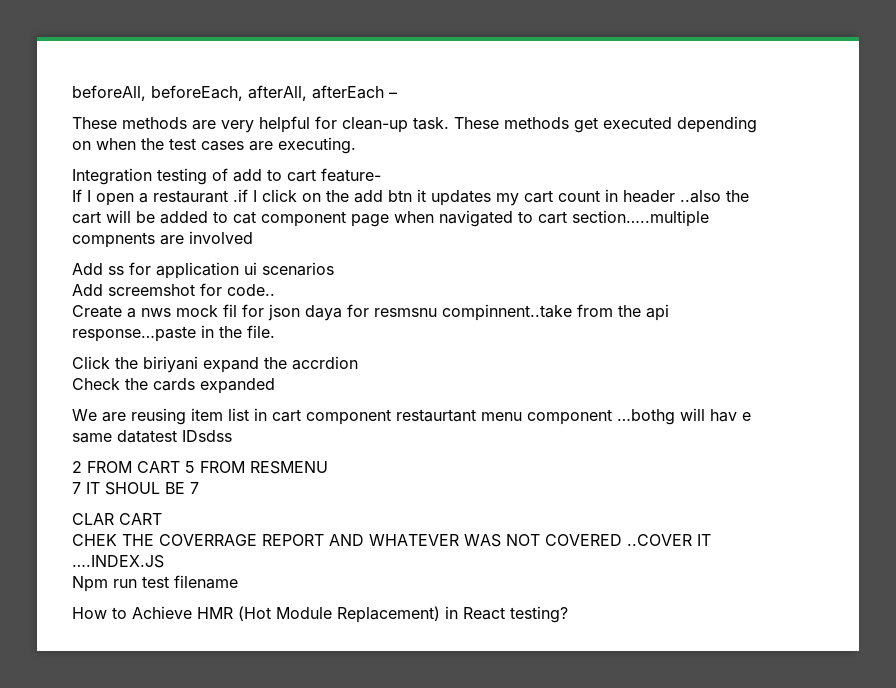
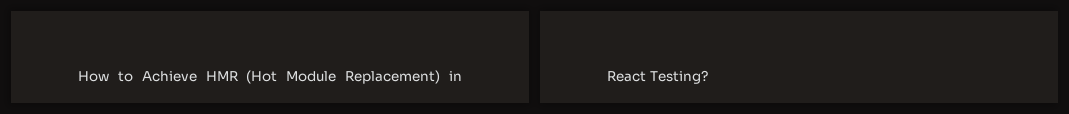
- beforeAll, beforeEach, afterAll, afterEach –
- These methods are very helpful for clean-up task. These methods get executed depending on when the test cases are executing.
- Integration testing of add to cart feature-
- If I open a restaurant .if I click on the add btn it updates my cart count in header ..also the cart will be added to cat component page when navigated to cart section…..multiple compnents are involved
- Add ss for application ui scenarios
- Add screemshot for code..
- Create a nws mock fil for json daya for resmsnu compinnent..take from the api response…paste in the file.
- Click the biriyani expand the accrdion
- Check the cards expanded
- We are reusing item list in cart component restaurtant menu component …bothg will hav e same datatest IDsdss
- 2 FROM CART 5 FROM RESMENU
- 7 IT SHOUL BE 7
- CLAR CART
- CHEK THE COVERRAGE REPORT AND WHATEVER WAS NOT COVERED ..COVER IT ….INDEX.JS
- Npm run test filename
- How to Achieve HMR (Hot Module Replacement) in React testing?
+ How to Achieve HMR (Hot Module Replacement) in React Testing?

